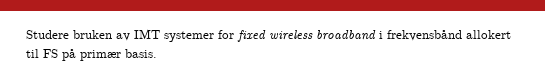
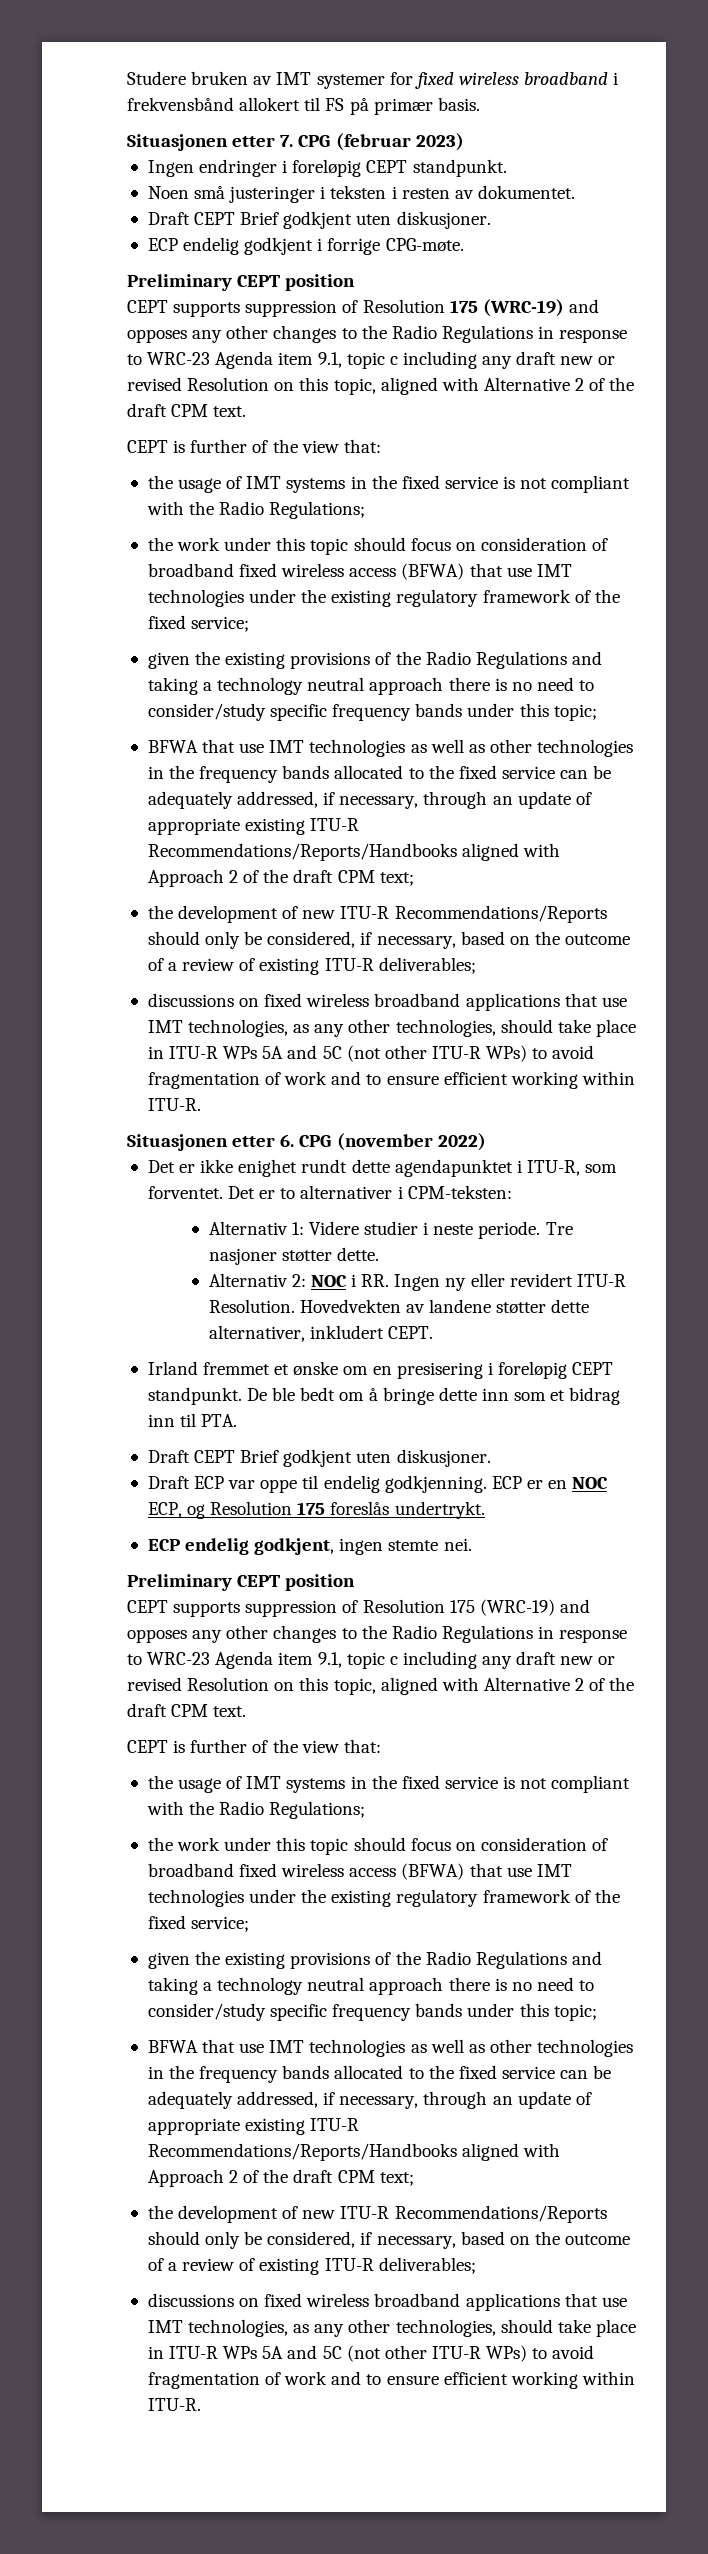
+ Situasjonen etter 7. CPG (februar 2023)
+ Ingen endringer i foreløpig CEPT standpunkt.
+ Noen små justeringer i teksten i resten av dokumentet.
+ Draft CEPT Brief godkjent uten diskusjoner.
+ ECP endelig godkjent i forrige CPG-møte.
+ Preliminary CEPT position
+ CEPT supports suppression of Resolution 175 (WRC-19) and opposes any other changes to the Radio Regulations in response to WRC-23 Agenda item 9.1, topic c including any draft new or revised Resolution on this topic, aligned with Alternative 2 of the draft CPM text.
+ CEPT is further of the view that:
+ the usage of IMT systems in the fixed service is not compliant with the Radio Regulations;
+ the work under this topic should focus on consideration of broadband fixed wireless access (BFWA) that use IMT technologies under the existing regulatory framework of the fixed service;
+ given the existing provisions of the Radio Regulations and taking a technology neutral approach there is no need to consider/study specific frequency bands under this topic;
+ BFWA that use IMT technologies as well as other technologies in the frequency bands allocated to the fixed service can be adequately addressed, if necessary, through an update of appropriate existing ITU-R Recommendations/Reports/Handbooks aligned with Approach 2 of the draft CPM text;
+ the development of new ITU-R Recommendations/Reports should only be considered, if necessary, based on the outcome of a review of existing ITU-R deliverables;
+ discussions on fixed wireless broadband applications that use IMT technologies, as any other technologies, should take place in ITU-R WPs 5A and 5C (not other ITU-R WPs) to avoid fragmentation of work and to ensure efficient working within ITU-R.
+ Situasjonen etter 6. CPG (november 2022)
+ Det er ikke enighet rundt dette agendapunktet i ITU-R, som forventet. Det er to alternativer i CPM-teksten:
+ Alternativ 1: Videre studier i neste periode. Tre nasjoner støtter dette.
+ Alternativ 2: NOC i RR. Ingen ny eller revidert ITU-R Resolution. Hovedvekten av landene støtter dette alternativer, inkludert CEPT.
+ Irland fremmet et ønske om en presisering i foreløpig CEPT standpunkt. De ble bedt om å bringe dette inn som et bidrag inn til PTA.
+ Draft CEPT Brief godkjent uten diskusjoner.
+ Draft ECP var oppe til endelig godkjenning. ECP er en NOC ECP, og Resolution 175 foreslås undertrykt.
+ ECP endelig godkjent, ingen stemte nei.
+ Preliminary CEPT position
+ CEPT supports suppression of Resolution 175 (WRC-19) and opposes any other changes to the Radio Regulations in response to WRC-23 Agenda item 9.1, topic c including any draft new or revised Resolution on this topic, aligned with Alternative 2 of the draft CPM text.
+ CEPT is further of the view that:
+ the usage of IMT systems in the fixed service is not compliant with the Radio Regulations;
+ the work under this topic should focus on consideration of broadband fixed wireless access (BFWA) that use IMT technologies under the existing regulatory framework of the fixed service;
+ given the existing provisions of the Radio Regulations and taking a technology neutral approach there is no need to consider/study specific frequency bands under this topic;
+ BFWA that use IMT technologies as well as other technologies in the frequency bands allocated to the fixed service can be adequately addressed, if necessary, through an update of appropriate existing ITU-R Recommendations/Reports/Handbooks aligned with Approach 2 of the draft CPM text;
+ the development of new ITU-R Recommendations/Reports should only be considered, if necessary, based on the outcome of a review of existing ITU-R deliverables;
+ discussions on fixed wireless broadband applications that use IMT technologies, as any other technologies, should take place in ITU-R WPs 5A and 5C (not other ITU-R WPs) to avoid fragmentation of work and to ensure efficient working within ITU-R.

